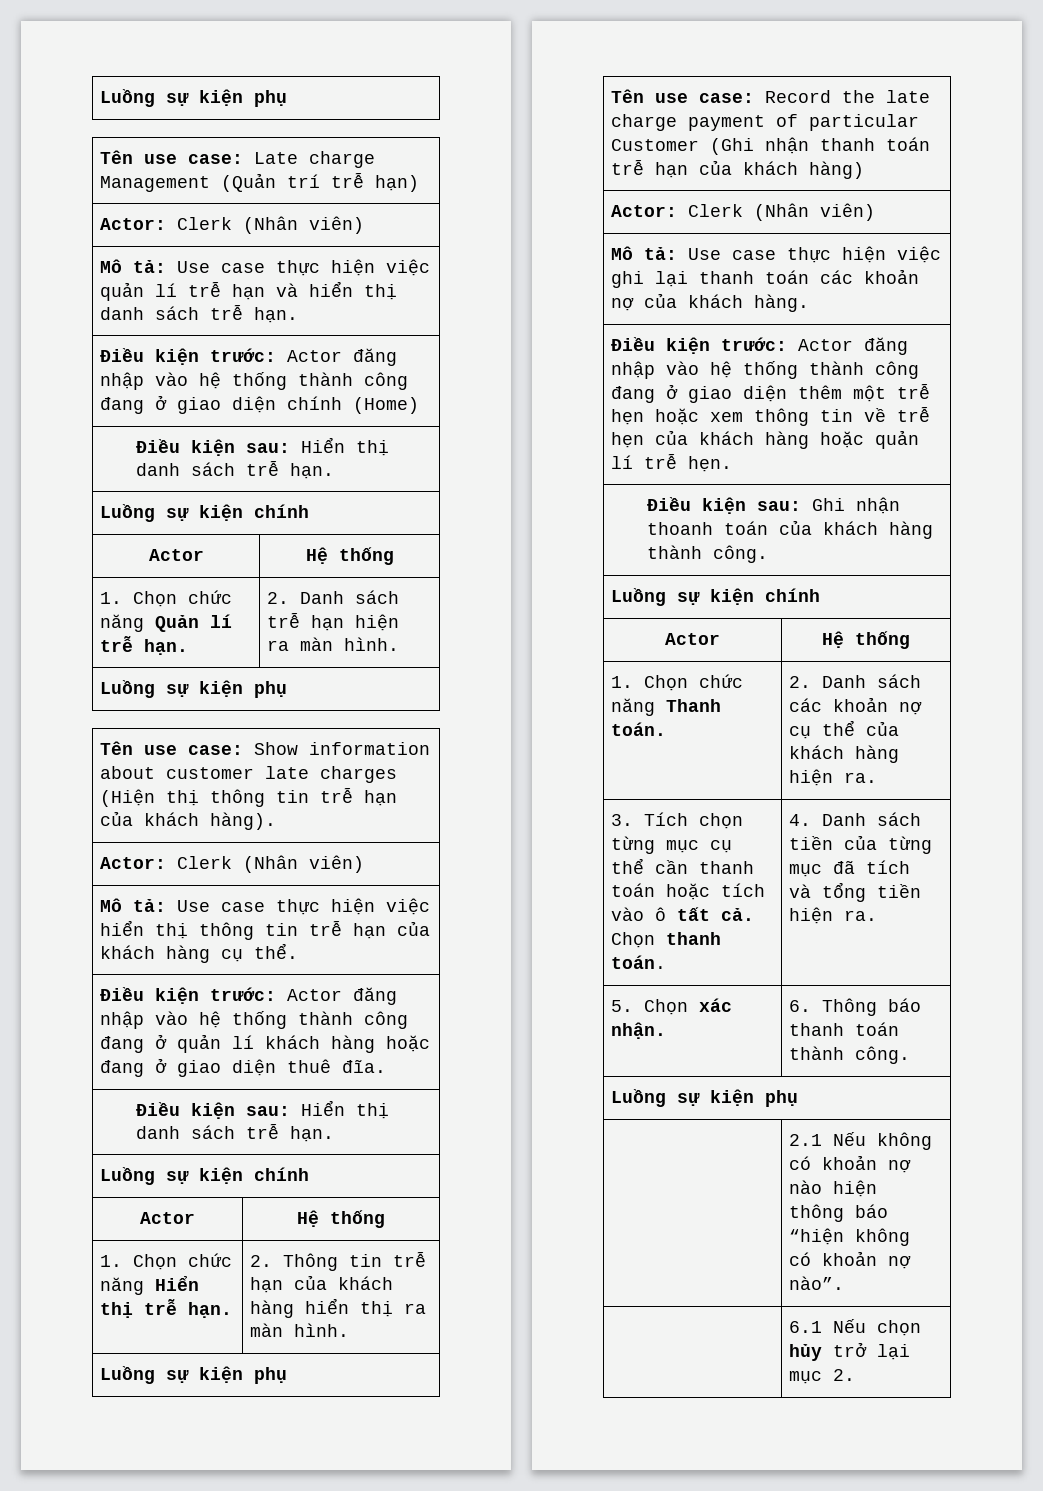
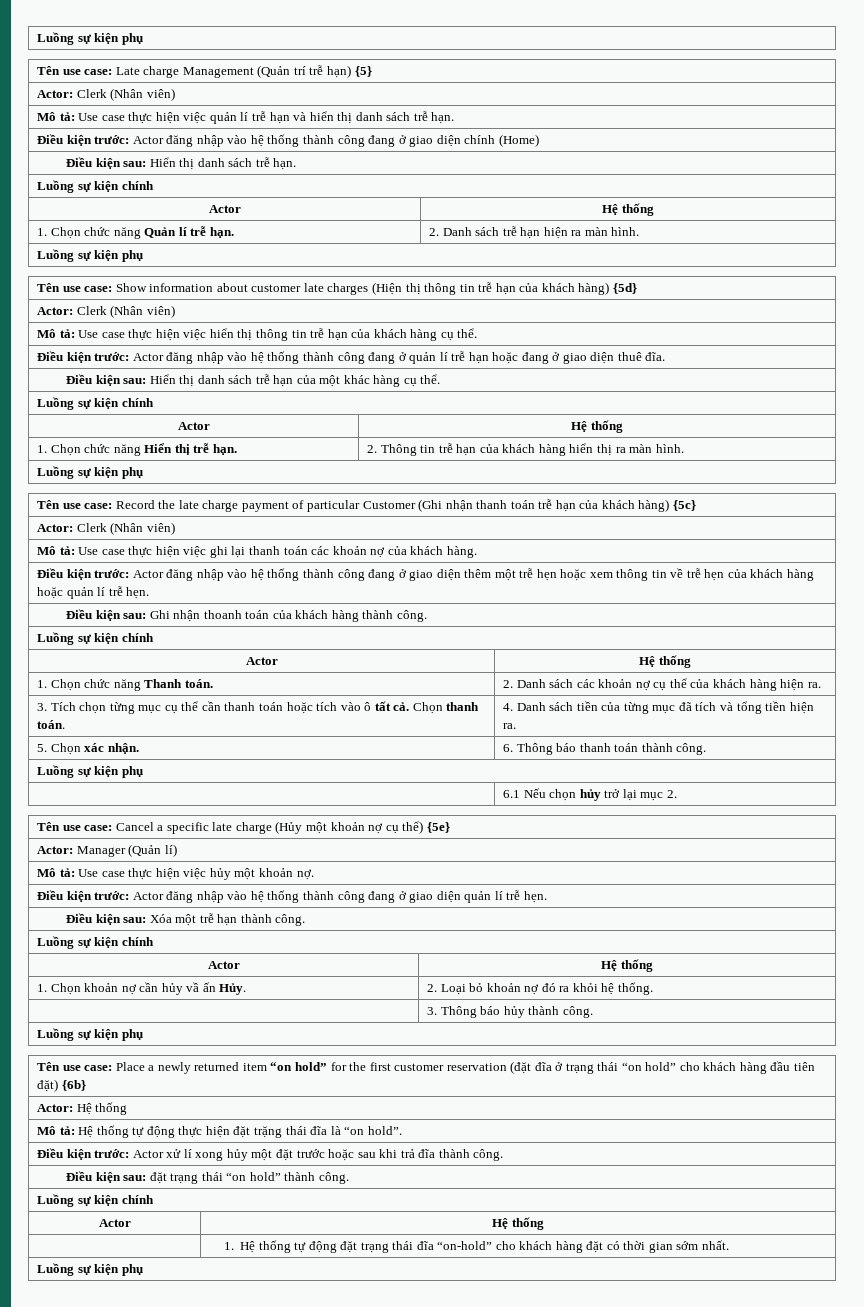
- Tên use case: Late charge Management (Quản trí trễ hạn)
+ Tên use case: Late charge Management (Quản trí trễ hạn) {5}
- Tên use case: Show information about customer late charges (Hiện thị thông tin trễ hạn của khách hàng).
+ Tên use case: Show information about customer late charges (Hiện thị thông tin trễ hạn của khách hàng) {5d}
- Điều kiện trước: Actor đăng nhập vào hệ thống thành công đang ở quản lí khách hàng hoặc đang ở giao diện thuê đĩa.
- Điều kiện sau: Hiển thị danh sách trễ hạn.
+ Điều kiện trước: Actor đăng nhập vào hệ thống thành công đang ở quản lí trễ hạn hoặc đang ở giao diện thuê đĩa.
+ Điều kiện sau: Hiển thị danh sách trễ hạn của một khác hàng cụ thể.
- Tên use case: Record the late charge payment of particular Customer (Ghi nhận thanh toán trễ hạn của khách hàng)
+ Tên use case: Record the late charge payment of particular Customer (Ghi nhận thanh toán trễ hạn của khách hàng) {5c}
- | 2.1 Nếu không có khoản nợ nào hiện thông báo “hiện không có khoản nợ nào”.
+ Tên use case: Cancel a specific late charge (Hủy một khoản nợ cụ thể) {5e}
+ Actor: Manager (Quản lí)
+ Mô tả: Use case thực hiện việc hủy một khoản nợ.
+ Điều kiện trước: Actor đăng nhập vào hệ thống thành công đang ở giao diện quản lí trễ hẹn.
+ Điều kiện sau: Xóa một trễ hạn thành công.
+ Luồng sự kiện chính
+ Actor | Hệ thống
+ 1. Chọn khoản nợ cần hủy vầ ấn Hủy. | 2. Loại bỏ khoản nợ đó ra khỏi hệ thống.
+ | 3. Thông báo hủy thành công.
+ Luồng sự kiện phụ
+ Tên use case: Place a newly returned item “on hold” for the first customer reservation (đặt đĩa ở trạng thái “on hold” cho khách hàng đầu tiên đặt) {6b}
+ Actor: Hệ thống
+ Mô tả: Hệ thống tự động thực hiện đặt trặng thái đĩa là “on hold”.
+ Điều kiện trước: Actor xử lí xong hủy một đặt trước hoặc sau khi trả đĩa thành công.
+ Điều kiện sau: đặt trạng thái “on hold” thành công.
+ Luồng sự kiện chính
+ Actor | Hệ thống
+ | 1. Hệ thống tự động đặt trạng thái đĩa “on-hold” cho khách hàng đặt có thời gian sớm nhất.
+ Luồng sự kiện phụ

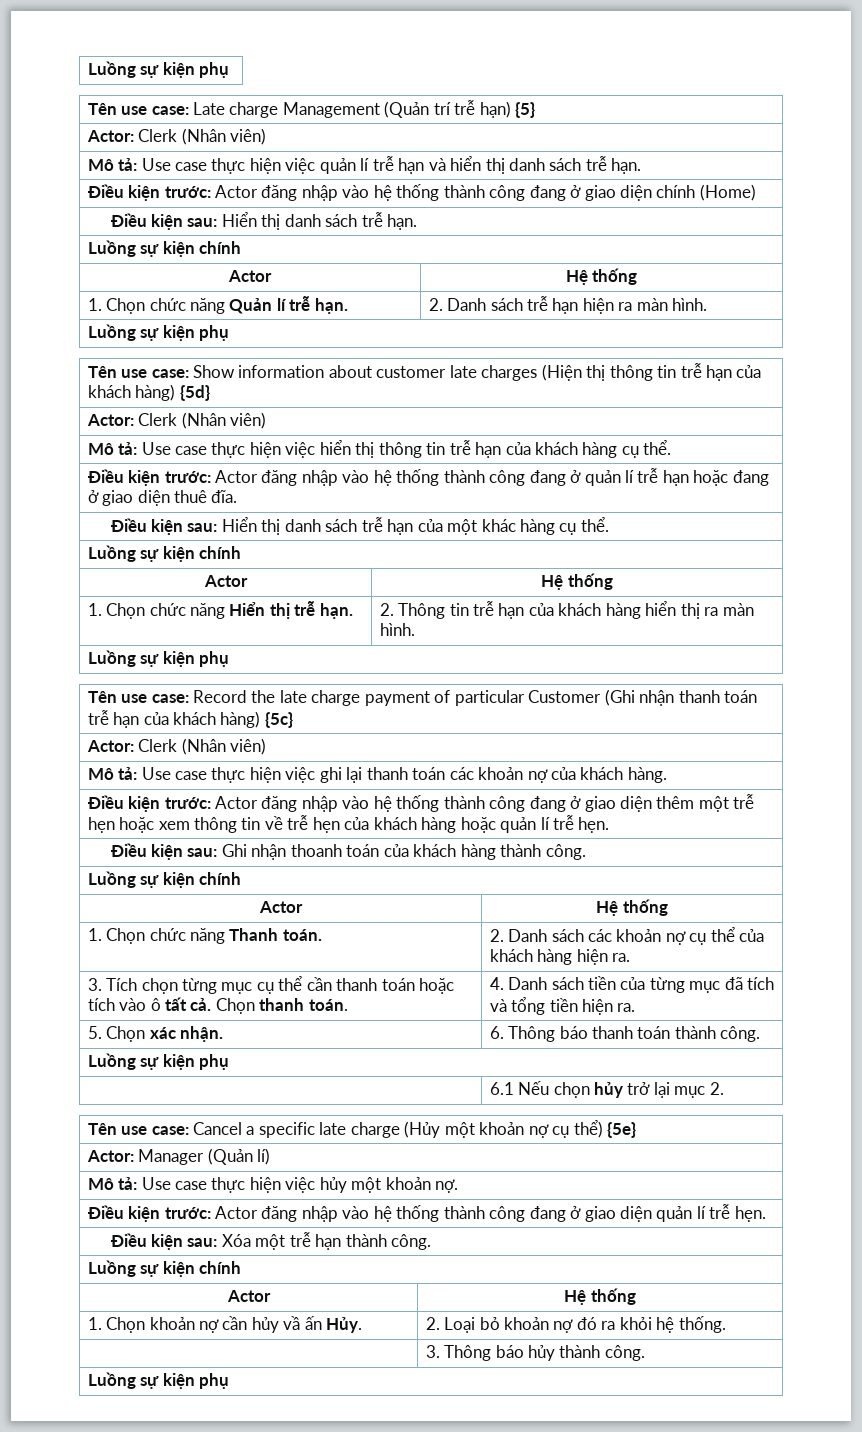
- Tên use case: Place a newly returned item “on hold” for the first customer reservation (đặt đĩa ở trạng thái “on hold” cho khách hàng đầu tiên đặt) {6b}
- Actor: Hệ thống
- Mô tả: Hệ thống tự động thực hiện đặt trặng thái đĩa là “on hold”.
- Điều kiện trước: Actor xử lí xong hủy một đặt trước hoặc sau khi trả đĩa thành công.
- Điều kiện sau: đặt trạng thái “on hold” thành công.
- Luồng sự kiện chính
- Actor | Hệ thống
- | 1. Hệ thống tự động đặt trạng thái đĩa “on-hold” cho khách hàng đặt có thời gian sớm nhất.
- Luồng sự kiện phụ

